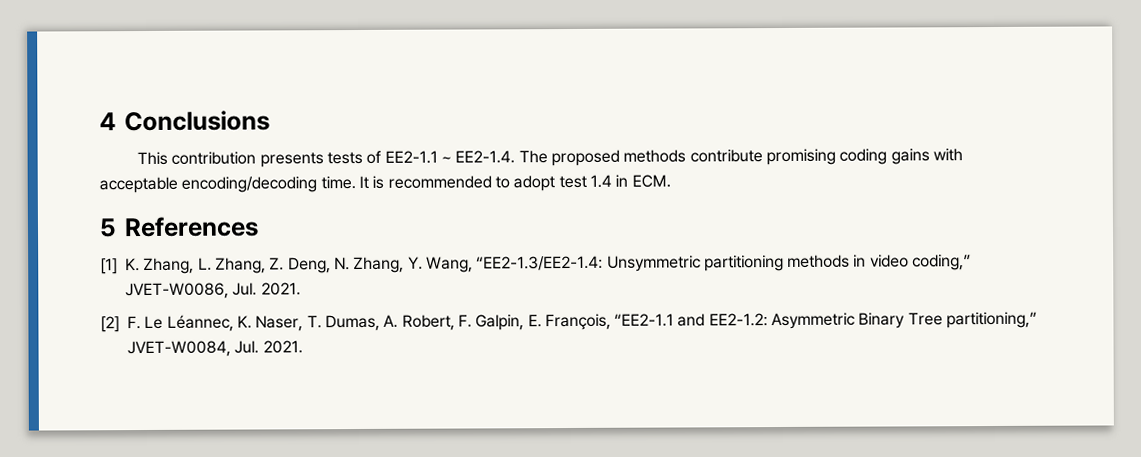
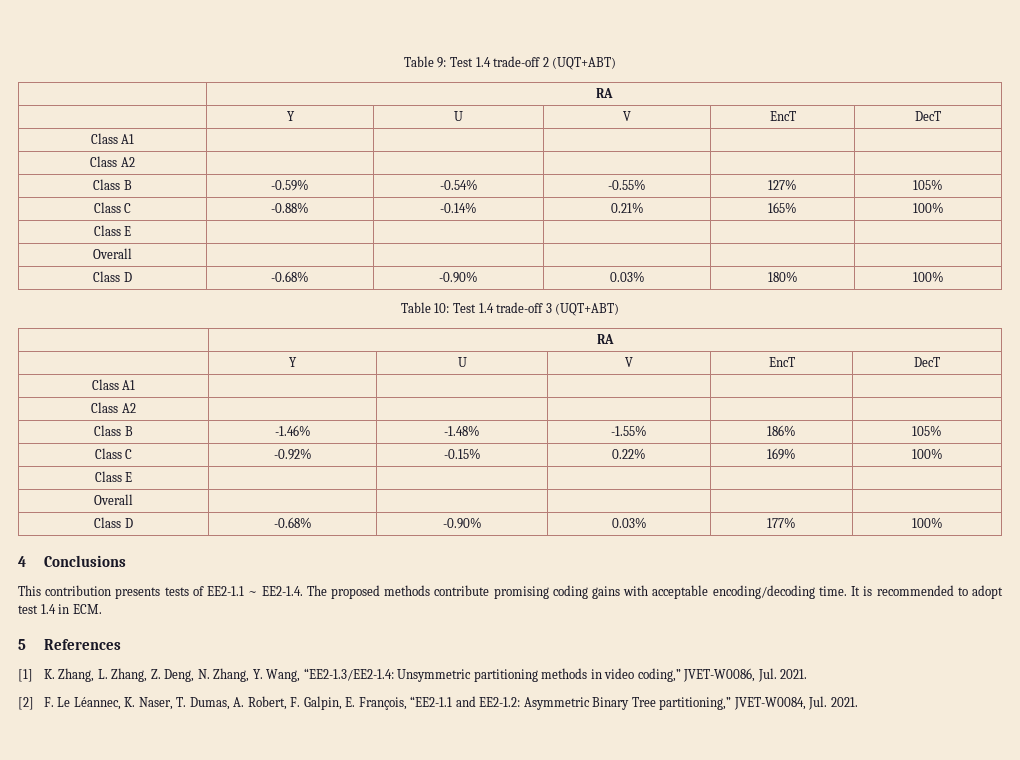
+ Table 9: Test 1.4 trade-off 2 (UQT+ABT)
+ | RA
+ | Y | U | V | EncT | DecT
+ Class A1 | | | | |
+ Class A2 | | | | |
+ Class B | -0.59% | -0.54% | -0.55% | 127% | 105%
+ Class C | -0.88% | -0.14% | 0.21% | 165% | 100%
+ Class E | | | | |
+ Overall | | | | |
+ Class D | -0.68% | -0.90% | 0.03% | 180% | 100%
+ Table 10: Test 1.4 trade-off 3 (UQT+ABT)
+ | RA
+ | Y | U | V | EncT | DecT
+ Class A1 | | | | |
+ Class A2 | | | | |
+ Class B | -1.46% | -1.48% | -1.55% | 186% | 105%
+ Class C | -0.92% | -0.15% | 0.22% | 169% | 100%
+ Class E | | | | |
+ Overall | | | | |
+ Class D | -0.68% | -0.90% | 0.03% | 177% | 100%

